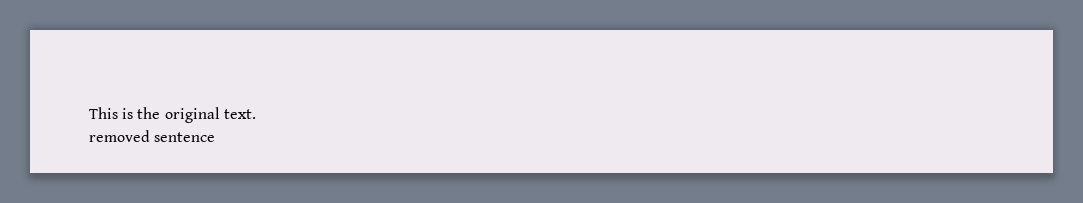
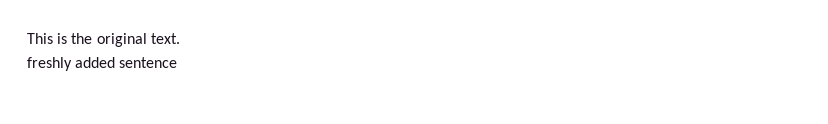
- removed sentence
+ freshly added sentence

